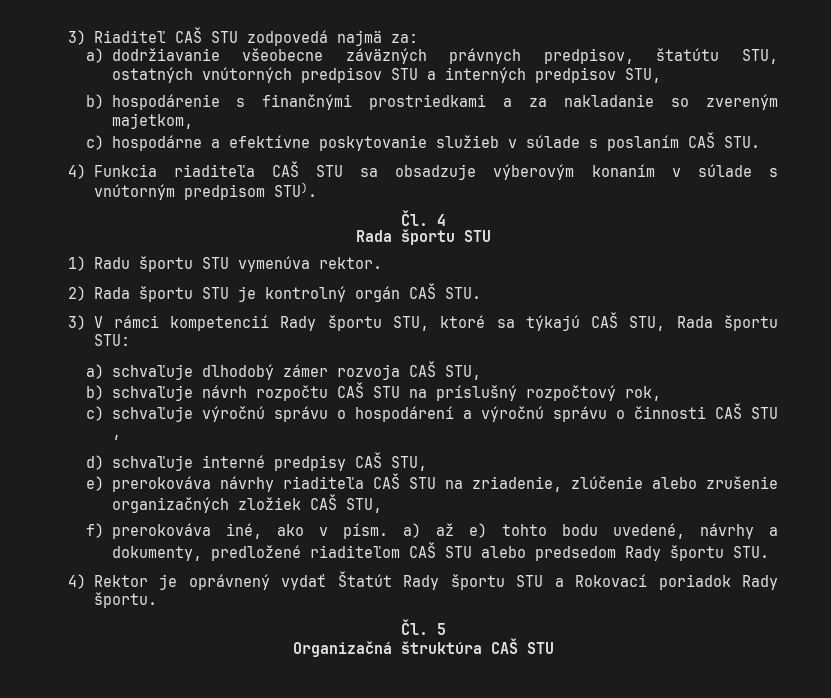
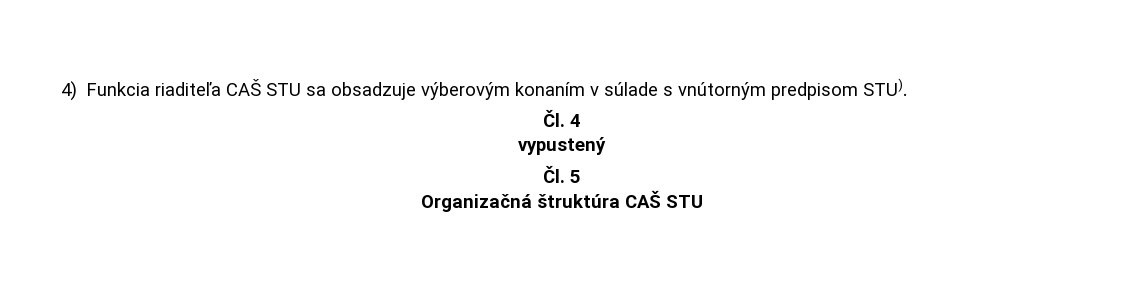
- 3) Riaditeľ CAŠ STU zodpovedá najmä za:
- a) dodržiavanie všeobecne záväzných právnych predpisov, štatútu STU, ostatných vnútorných predpisov STU a interných predpisov STU,
- b) hospodárenie s finančnými prostriedkami a za nakladanie so zvereným majetkom,
- c) hospodárne a efektívne poskytovanie služieb v súlade s poslaním CAŠ STU.
  Čl. 4
- Rada športu STU
- 1) Radu športu STU vymenúva rektor.
- 2) Rada športu STU je kontrolný orgán CAŠ STU.
- 3) V rámci kompetencií Rady športu STU, ktoré sa týkajú CAŠ STU, Rada športu STU:
- a) schvaľuje dlhodobý zámer rozvoja CAŠ STU,
- b) schvaľuje návrh rozpočtu CAŠ STU na príslušný rozpočtový rok,
- c) schvaľuje výročnú správu o hospodárení a výročnú správu o činnosti CAŠ STU ,
- d) schvaľuje interné predpisy CAŠ STU,
- e) prerokováva návrhy riaditeľa CAŠ STU na zriadenie, zlúčenie alebo zrušenie organizačných zložiek CAŠ STU,
- f) prerokováva iné, ako v písm. a) až e) tohto bodu uvedené, návrhy a dokumenty, predložené riaditeľom CAŠ STU alebo predsedom Rady športu STU.
- 4) Rektor je oprávnený vydať Štatút Rady športu STU a Rokovací poriadok Rady športu.
+ vypustený

